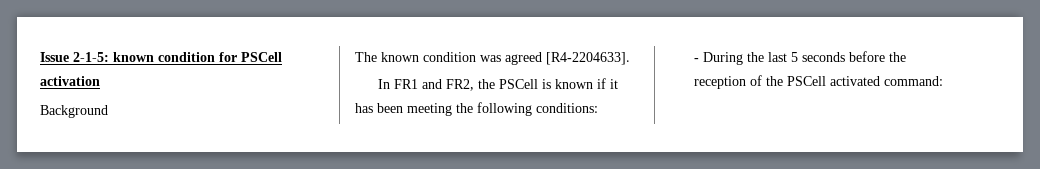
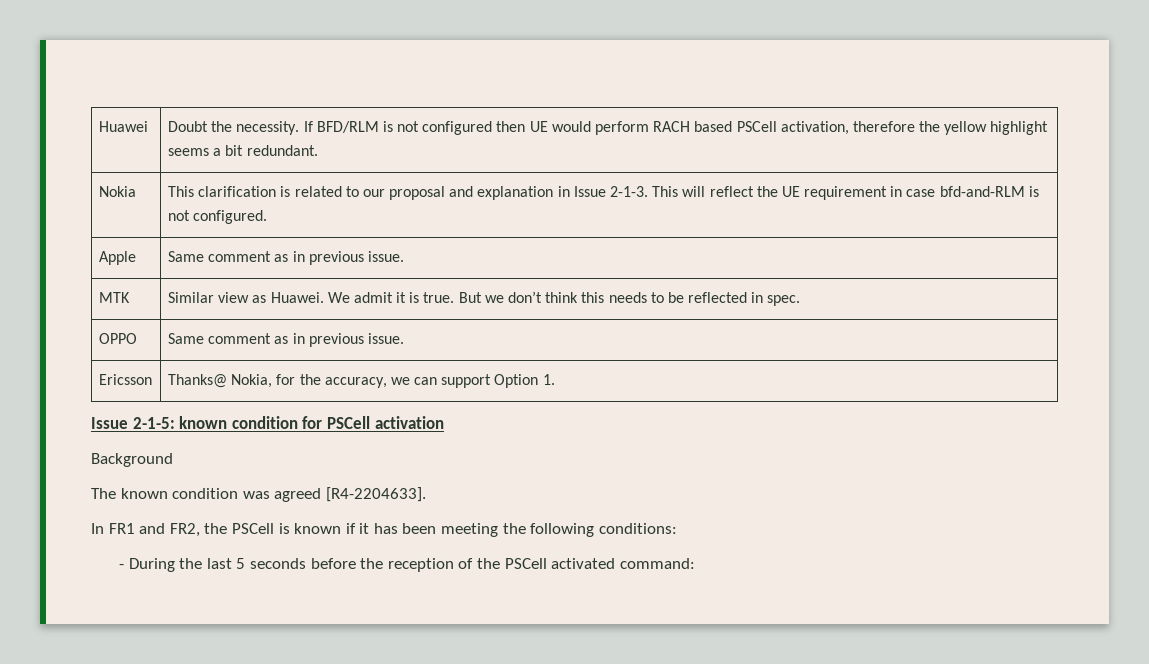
+ Huawei | Doubt the necessity. If BFD/RLM is not configured then UE would perform RACH based PSCell activation, therefore the yellow highlight seems a bit redundant.
+ Nokia | This clarification is related to our proposal and explanation in Issue 2-1-3. This will reflect the UE requirement in case bfd-and-RLM is not configured.
+ Apple | Same comment as in previous issue.
+ MTK | Similar view as Huawei. We admit it is true. But we don’t think this needs to be reflected in spec.
+ OPPO | Same comment as in previous issue.
+ Ericsson | Thanks@ Nokia, for the accuracy, we can support Option 1.

